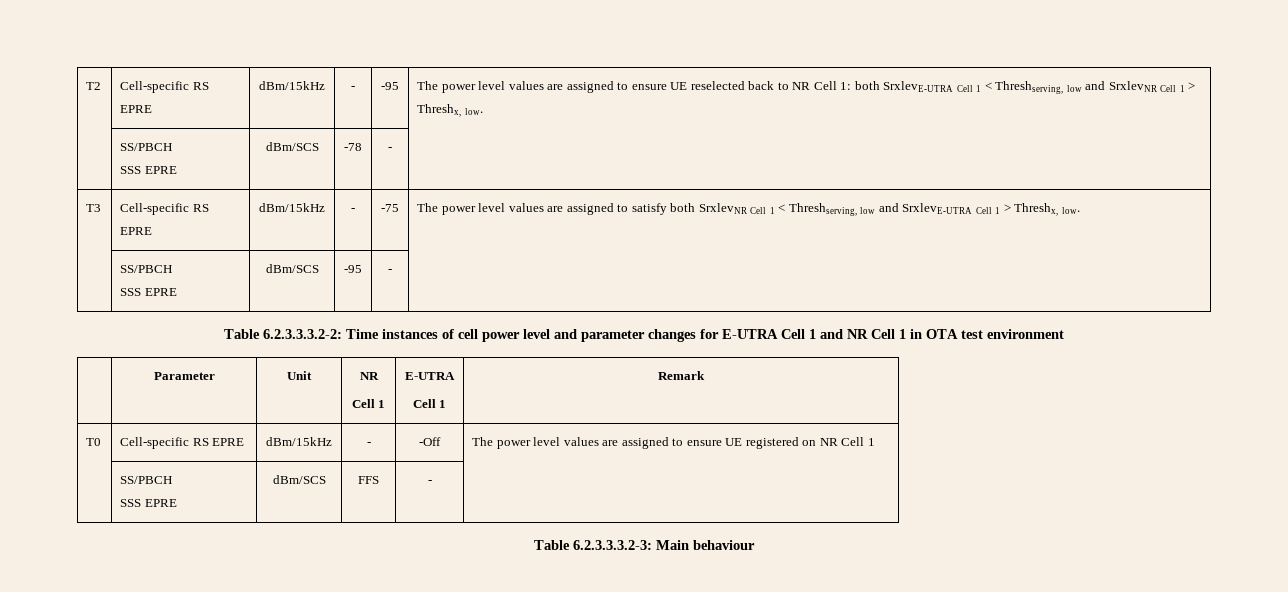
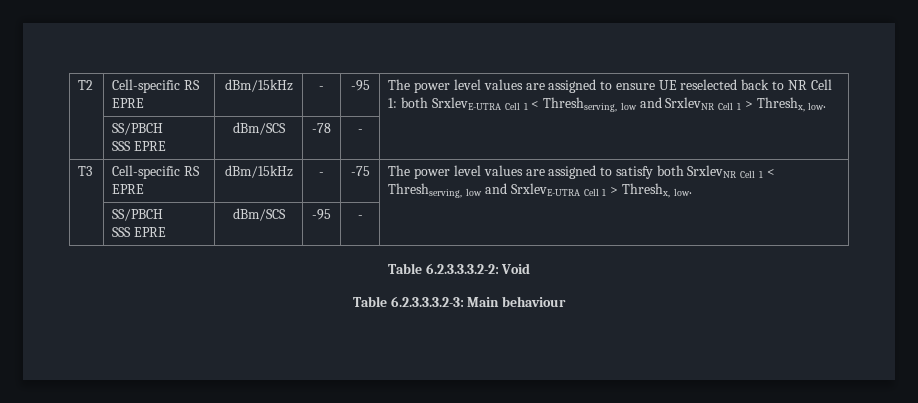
- Table 6.2.3.3.3.2-2: Time instances of cell power level and parameter changes for E-UTRA Cell 1 and NR Cell 1 in OTA test environment
- | Parameter | Unit | NR
- Cell 1 | E-UTRA
- Cell 1 | Remark
- T0 | Cell-specific RS EPRE | dBm/15kHz | - | -Off | The power level values are assigned to ensure UE registered on NR Cell 1
- | SS/PBCH
- SSS EPRE | dBm/SCS | FFS | - |
+ Table 6.2.3.3.3.2-2: Void

